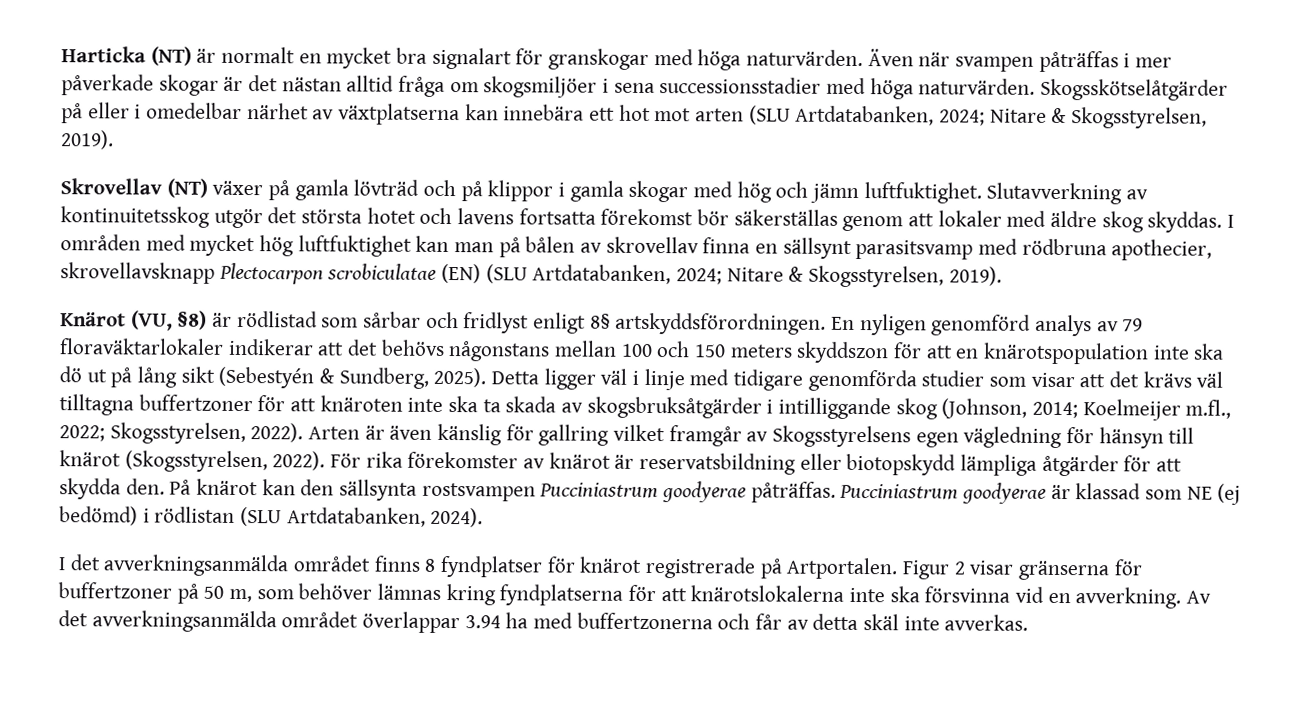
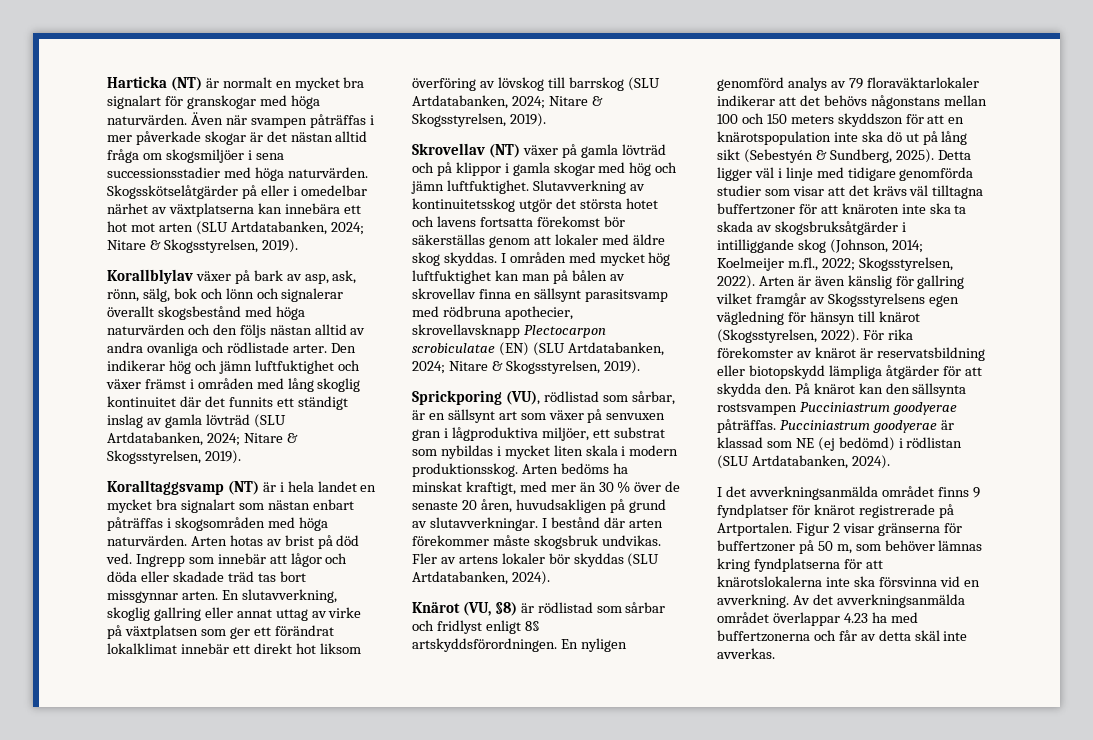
+ Korallblylav växer på bark av asp, ask, rönn, sälg, bok och lönn och signalerar överallt skogsbestånd med höga naturvärden och den följs nästan alltid av andra ovanliga och rödlistade arter. Den indikerar hög och jämn luftfuktighet och växer främst i områden med lång skoglig kontinuitet där det funnits ett ständigt inslag av gamla lövträd (SLU Artdatabanken, 2024; Nitare & Skogsstyrelsen, 2019).
+ Koralltaggsvamp (NT) är i hela landet en mycket bra signalart som nästan enbart påträffas i skogsområden med höga naturvärden. Arten hotas av brist på död ved. Ingrepp som innebär att lågor och döda eller skadade träd tas bort missgynnar arten. En slutavverkning, skoglig gallring eller annat uttag av virke på växtplatsen som ger ett förändrat lokalklimat innebär ett direkt hot liksom överföring av lövskog till barrskog (SLU Artdatabanken, 2024; Nitare & Skogsstyrelsen, 2019).
+ Sprickporing (VU), rödlistad som sårbar, är en sällsynt art som växer på senvuxen gran i lågproduktiva miljöer, ett substrat som nybildas i mycket liten skala i modern produktionsskog. Arten bedöms ha minskat kraftigt, med mer än 30 % över de senaste 20 åren, huvudsakligen på grund av slutavverkningar. I bestånd där arten förekommer måste skogsbruk undvikas. Fler av artens lokaler bör skyddas (SLU Artdatabanken, 2024).
- I det avverkningsanmälda området finns 8 fyndplatser för knärot registrerade på Artportalen.
+ I det avverkningsanmälda området finns 9 fyndplatser för knärot registrerade på Artportalen.
- Av det avverkningsanmälda området överlappar 3.94 ha med buffertzonerna och får av detta skäl inte avverkas.
+ Av det avverkningsanmälda området överlappar 4.23 ha med buffertzonerna och får av detta skäl inte avverkas.

